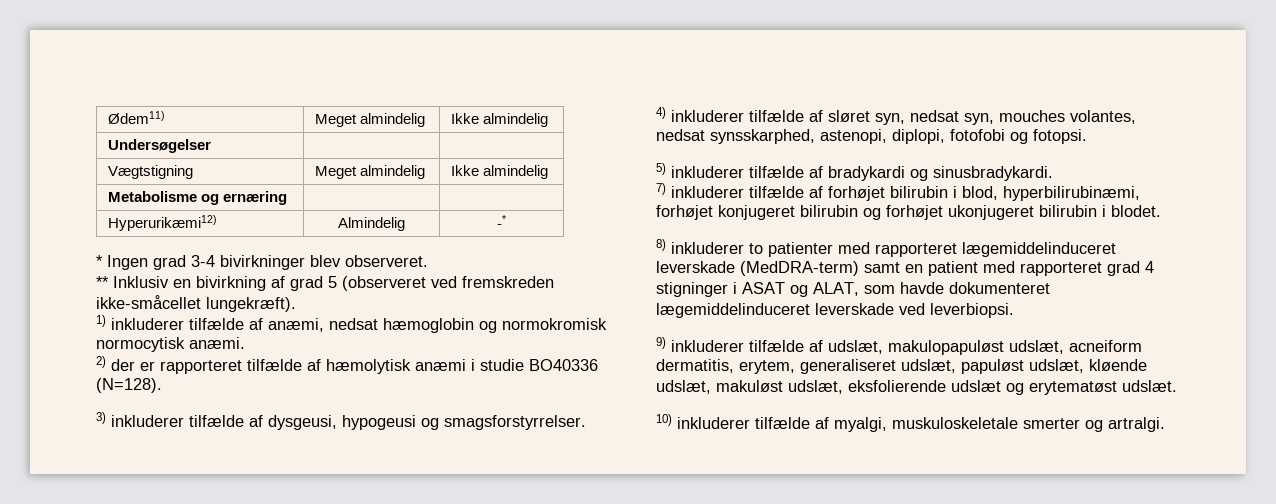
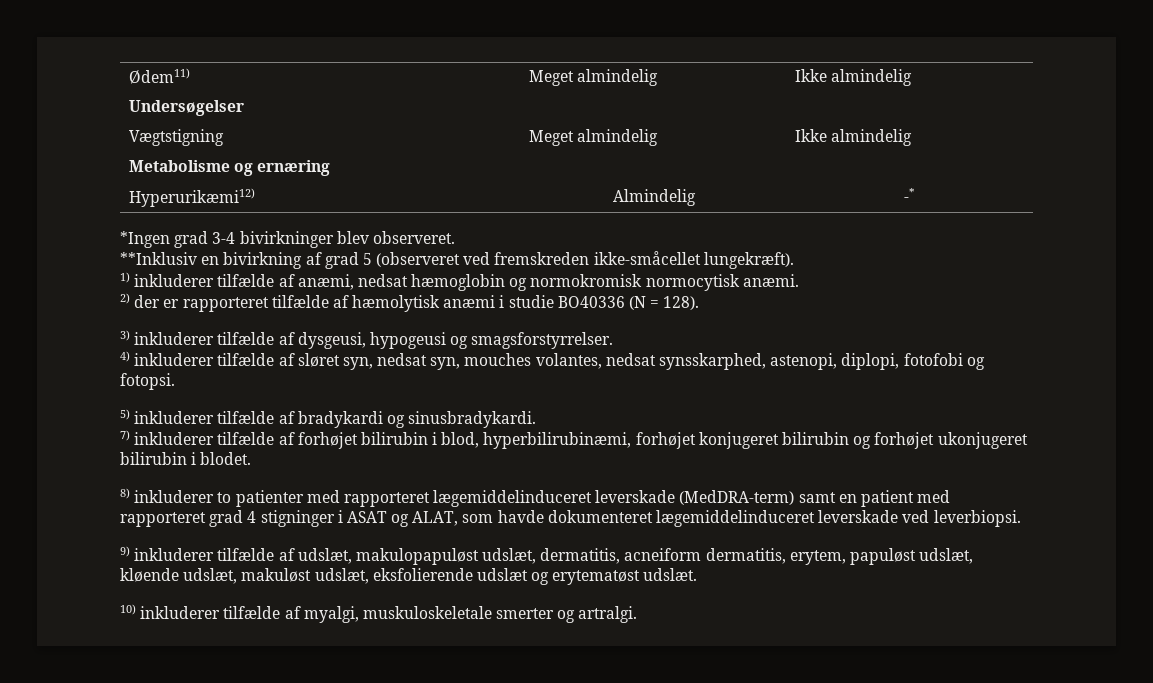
- * Ingen grad 3-4 bivirkninger blev observeret.
+ *Ingen grad 3-4 bivirkninger blev observeret.
- ** Inklusiv en bivirkning af grad 5 (observeret ved fremskreden ikke-småcellet lungekræft).
+ **Inklusiv en bivirkning af grad 5 (observeret ved fremskreden ikke-småcellet lungekræft).
- 2) der er rapporteret tilfælde af hæmolytisk anæmi i studie BO40336 (N=128).
+ 2) der er rapporteret tilfælde af hæmolytisk anæmi i studie BO40336 (N = 128).
- 9) inkluderer tilfælde af udslæt, makulopapuløst udslæt, acneiform dermatitis, erytem, generaliseret udslæt, papuløst udslæt, kløende udslæt, makuløst udslæt, eksfolierende udslæt og erytematøst udslæt.
+ 9) inkluderer tilfælde af udslæt, makulopapuløst udslæt, dermatitis, acneiform dermatitis, erytem, papuløst udslæt, kløende udslæt, makuløst udslæt, eksfolierende udslæt og erytematøst udslæt.

